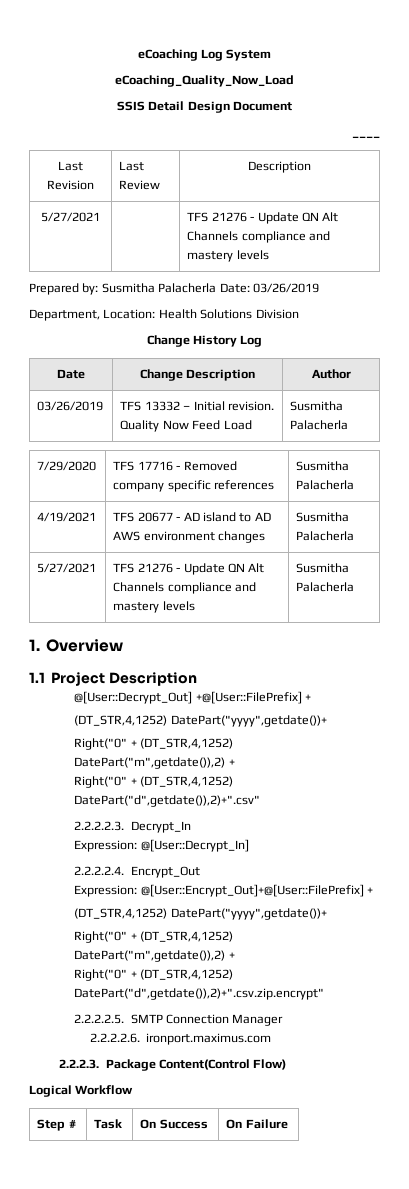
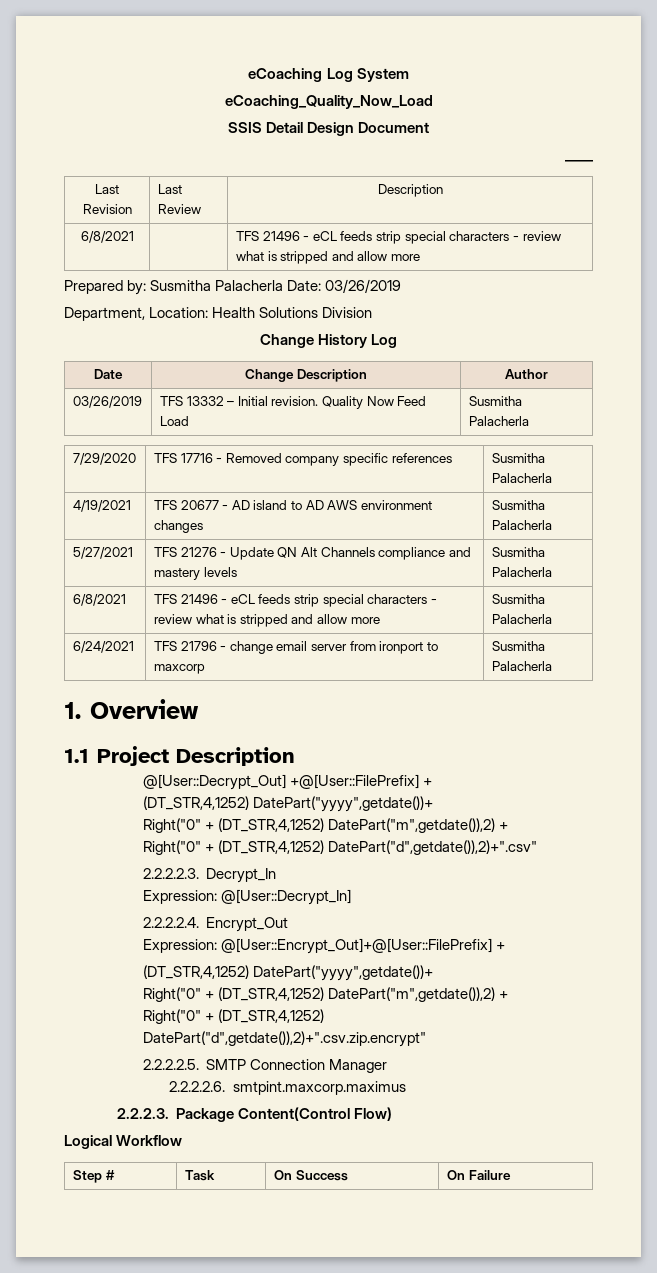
- 5/27/2021 | | TFS 21276 - Update QN Alt Channels compliance and mastery levels
+ 6/8/2021 | | TFS 21496 - eCL feeds strip special characters - review what is stripped and allow more
+ 6/8/2021 | TFS 21496 - eCL feeds strip special characters - review what is stripped and allow more | Susmitha Palacherla
+ 6/24/2021 | TFS 21796 - change email server from ironport to maxcorp | Susmitha Palacherla
- 2.2.2.2.6. ironport.maximus.com
+ 2.2.2.2.6. smtpint.maxcorp.maximus

